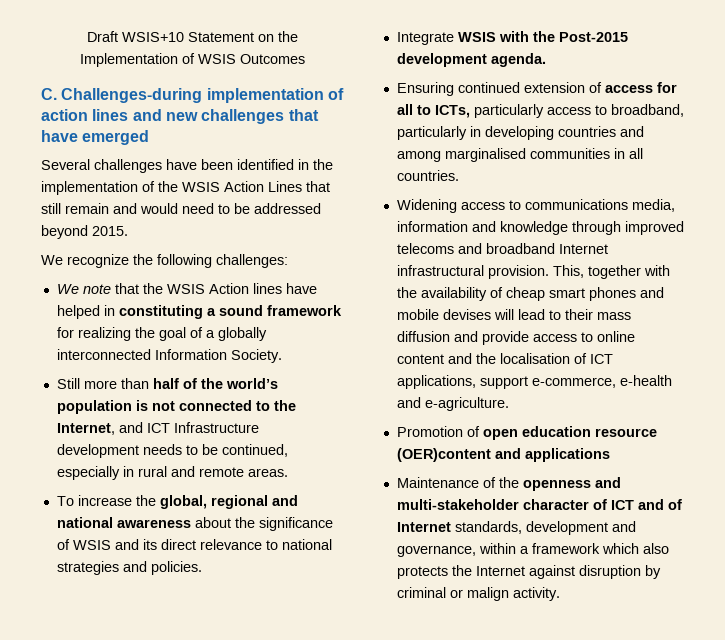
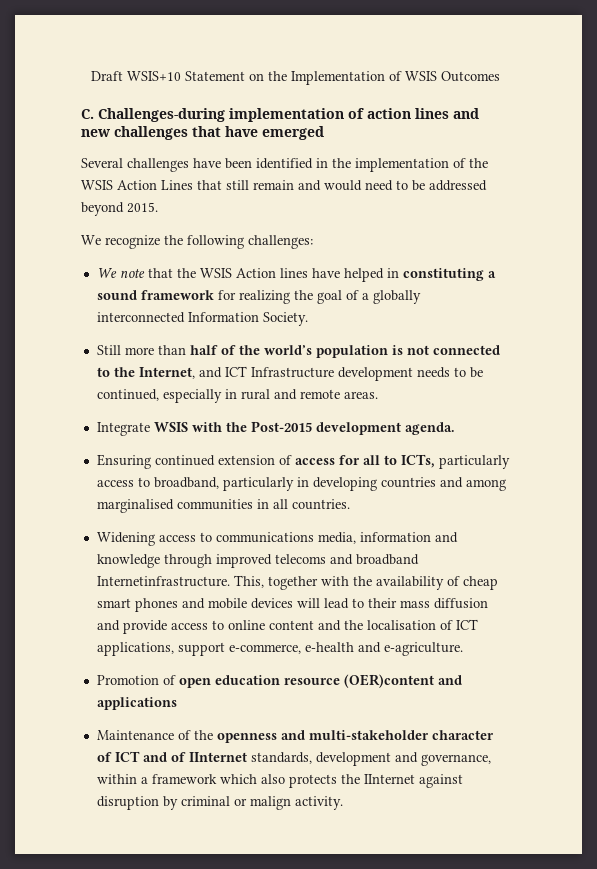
- To increase the global, regional and national awareness about the significance of WSIS and its direct relevance to national strategies and policies.
- Widening access to communications media, information and knowledge through improved telecoms and broadband Internet infrastructural provision.
+ Widening access to communications media, information and knowledge through improved telecoms and broadband Internetinfrastructure.
- This, together with the availability of cheap smart phones and mobile devises will lead to their mass diffusion and provide access to online content and the localisation of ICT applications, support e-commerce, e-health and e-agriculture.
+ This, together with the availability of cheap smart phones and mobile devices will lead to their mass diffusion and provide access to online content and the localisation of ICT applications, support e-commerce, e-health and e-agriculture.
- Maintenance of the openness and multi-stakeholder character of ICT and of Internet standards, development and governance, within a framework which also protects the Internet against disruption by criminal or malign activity.
+ Maintenance of the openness and multi-stakeholder character of ICT and of IInternet standards, development and governance, within a framework which also protects the IInternet against disruption by criminal or malign activity.

